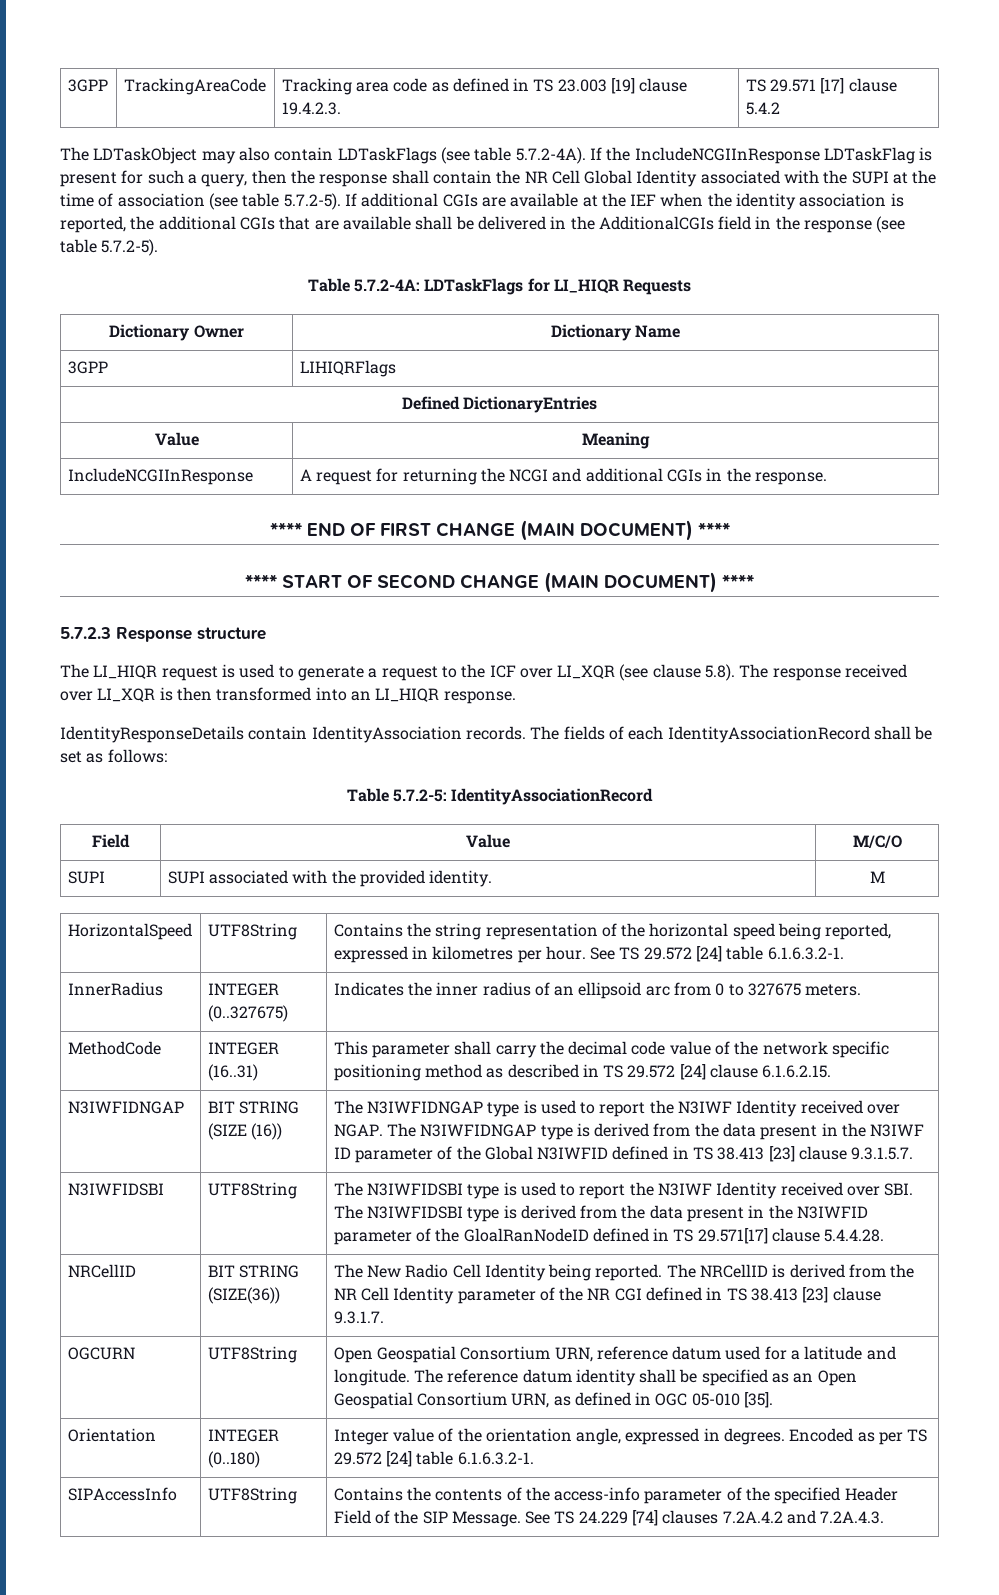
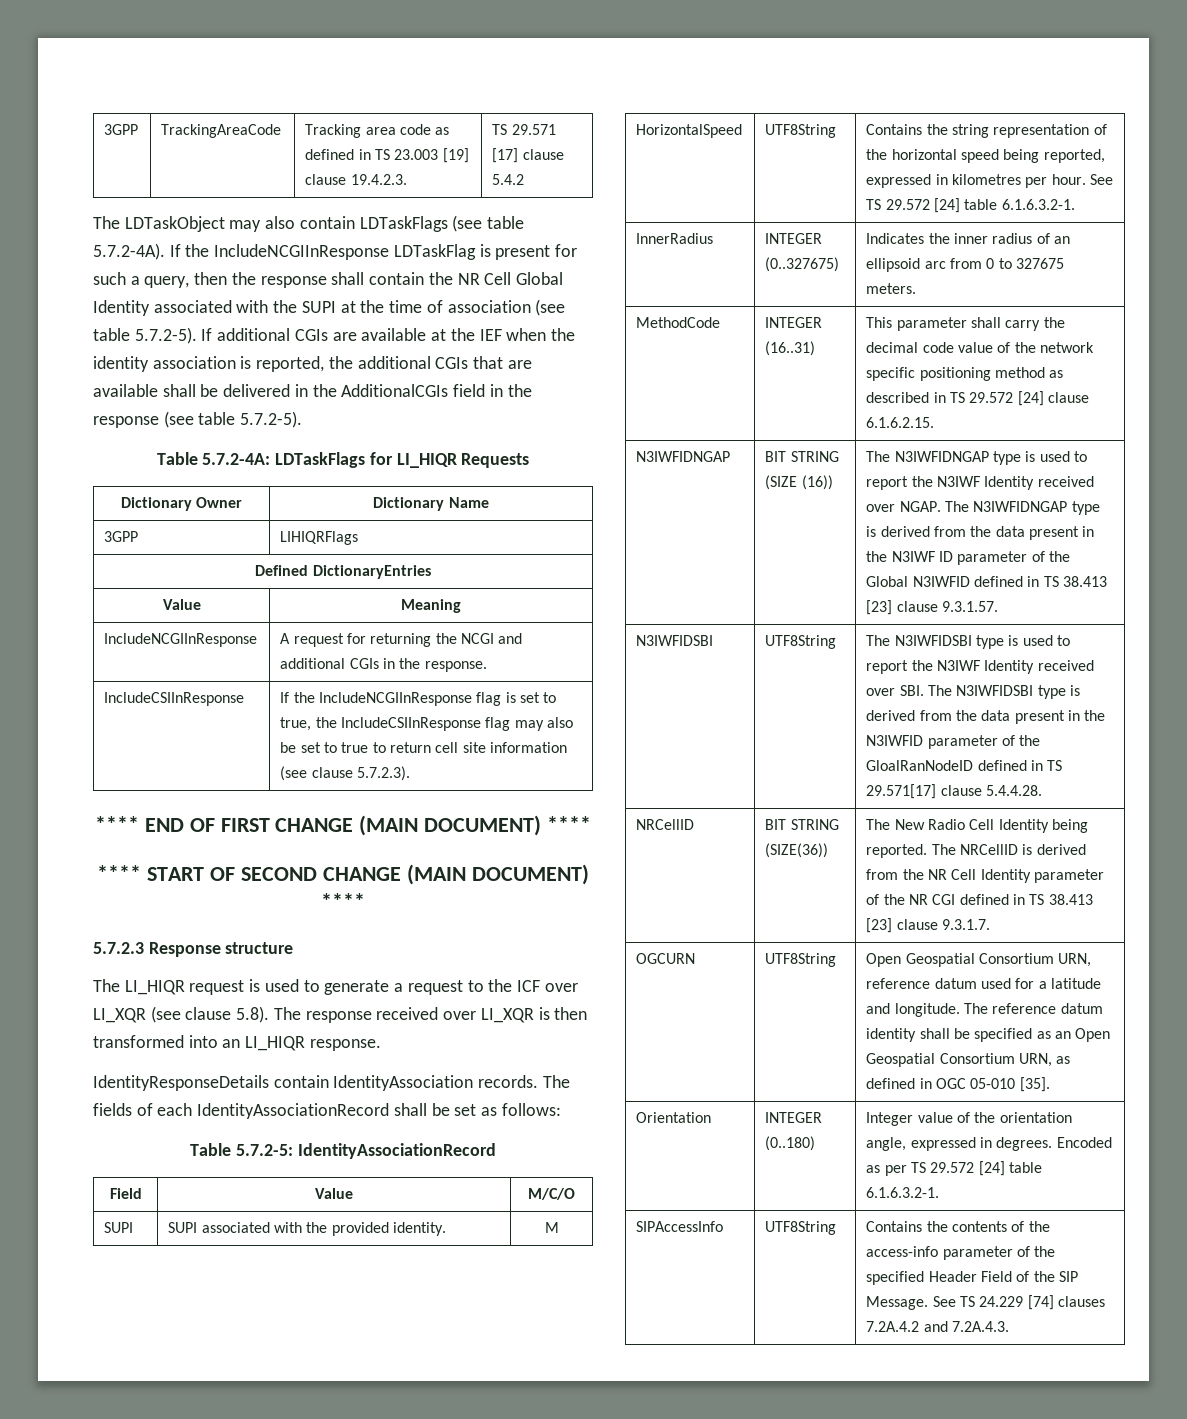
+ IncludeCSIInResponse | If the IncludeNCGIInResponse flag is set to true, the IncludeCSIInResponse flag may also be set to true to return cell site information (see clause 5.7.2.3).
- The N3IWFIDNGAP type is derived from the data present in the N3IWF ID parameter of the Global N3IWFID defined in TS 38.413 [23] clause 9.3.1.5.7.
+ The N3IWFIDNGAP type is derived from the data present in the N3IWF ID parameter of the Global N3IWFID defined in TS 38.413 [23] clause 9.3.1.57.

